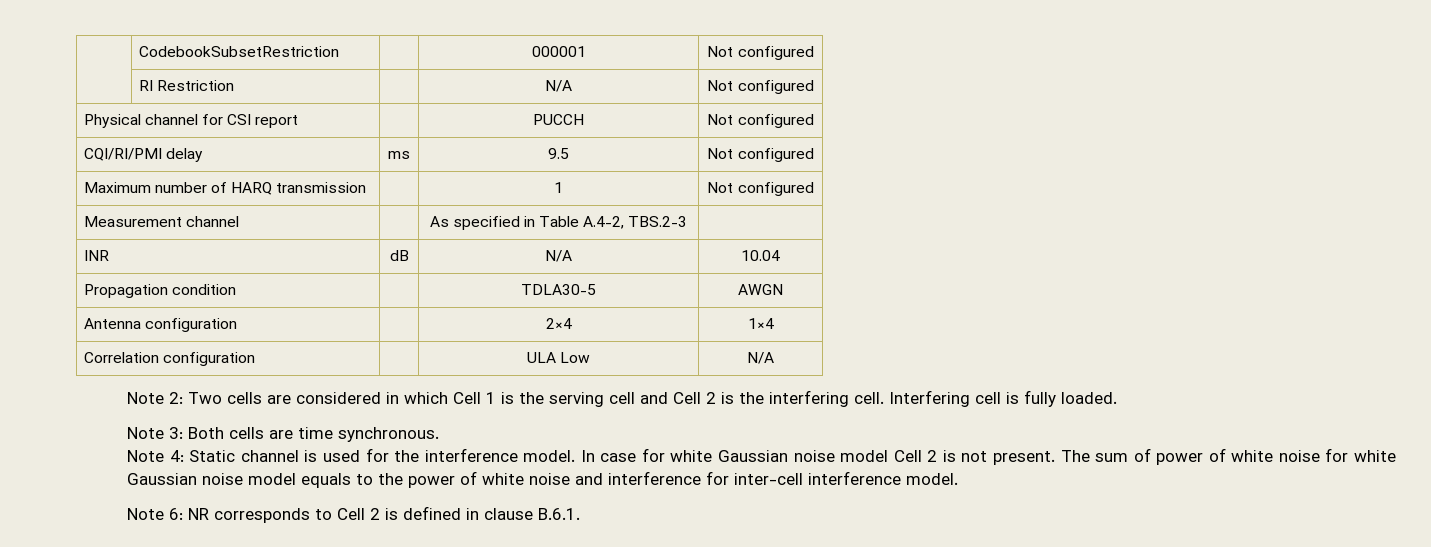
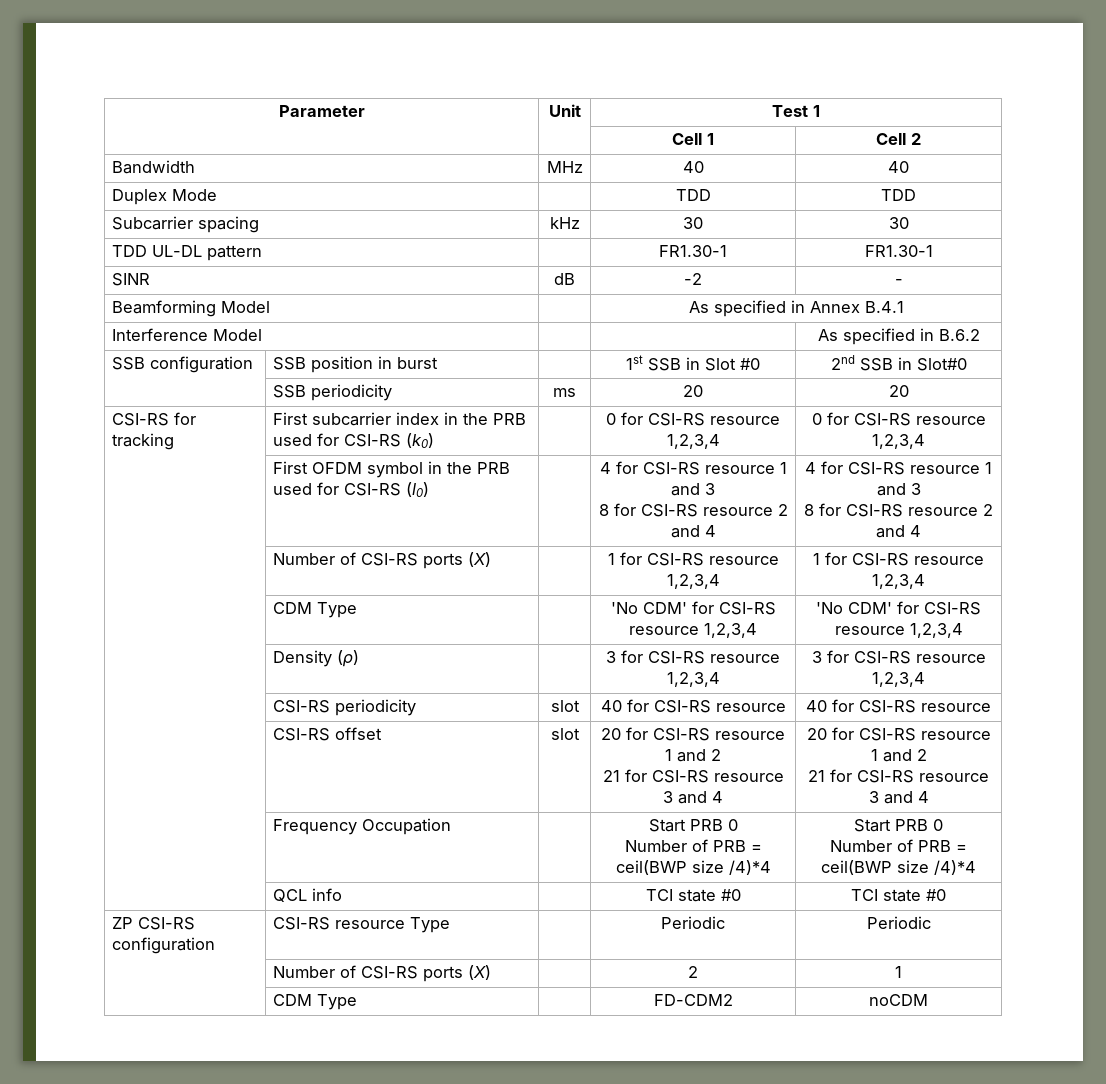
- | CodebookSubsetRestriction | | 000001 | Not configured
- | RI Restriction | | N/A | Not configured
- Physical channel for CSI report | | PUCCH | Not configured
- CQI/RI/PMI delay | ms | 9.5 | Not configured
- Maximum number of HARQ transmission | | 1 | Not configured
- Measurement channel | | As specified in Table A.4-2, TBS.2-3 |
- INR | dB | N/A | 10.04
- Propagation condition | | TDLA30-5 | AWGN
- Antenna configuration | | 2×4 | 1×4
- Correlation configuration | | ULA Low | N/A
- Note 2: Two cells are considered in which Cell 1 is the serving cell and Cell 2 is the interfering cell. Interfering cell is fully loaded.
- Note 3: Both cells are time synchronous.
- Note 4: Static channel is used for the interference model. In case for white Gaussian noise model Cell 2 is not present. The sum of power of white noise for white Gaussian noise model equals to the power of white noise and interference for inter-cell interference model.
- Note 6: NR corresponds to Cell 2 is defined in clause B.6.1.
+ Parameter | Unit | Test 1
+ | | Cell 1 | Cell 2
+ Bandwidth | MHz | 40 | 40
+ Duplex Mode | | TDD | TDD
+ Subcarrier spacing | kHz | 30 | 30
+ TDD UL-DL pattern | | FR1.30-1 | FR1.30-1
+ SINR | dB | -2 | -
+ Beamforming Model | | As specified in Annex B.4.1
+ Interference Model | | | As specified in B.6.2
+ SSB configuration | SSB position in burst | | 1st SSB in Slot #0 | 2nd SSB in Slot#0
+ | SSB periodicity | ms | 20 | 20
+ CSI-RS for tracking | First subcarrier index in the PRB used for CSI-RS (k0) | | 0 for CSI-RS resource 1,2,3,4 | 0 for CSI-RS resource 1,2,3,4
+ | First OFDM symbol in the PRB used for CSI-RS (l0) | | 4 for CSI-RS resource 1 and 3
+ 8 for CSI-RS resource 2 and 4 | 4 for CSI-RS resource 1 and 3
+ 8 for CSI-RS resource 2 and 4
+ | Number of CSI-RS ports (X) | | 1 for CSI-RS resource 1,2,3,4 | 1 for CSI-RS resource 1,2,3,4
+ | CDM Type | | 'No CDM' for CSI-RS resource 1,2,3,4 | 'No CDM' for CSI-RS resource 1,2,3,4
+ | Density (ρ) | | 3 for CSI-RS resource 1,2,3,4 | 3 for CSI-RS resource 1,2,3,4
+ | CSI-RS periodicity | slot | 40 for CSI-RS resource | 40 for CSI-RS resource
+ | CSI-RS offset | slot | 20 for CSI-RS resource 1 and 2
+ 21 for CSI-RS resource 3 and 4 | 20 for CSI-RS resource 1 and 2
+ 21 for CSI-RS resource 3 and 4
+ | Frequency Occupation | | Start PRB 0
+ Number of PRB = ceil(BWP size /4)*4 | Start PRB 0
+ Number of PRB = ceil(BWP size /4)*4
+ | QCL info | | TCI state #0 | TCI state #0
+ ZP CSI-RS configuration | CSI-RS resource Type | | Periodic | Periodic
+ | Number of CSI-RS ports (X) | | 2 | 1
+ | CDM Type | | FD-CDM2 | noCDM

